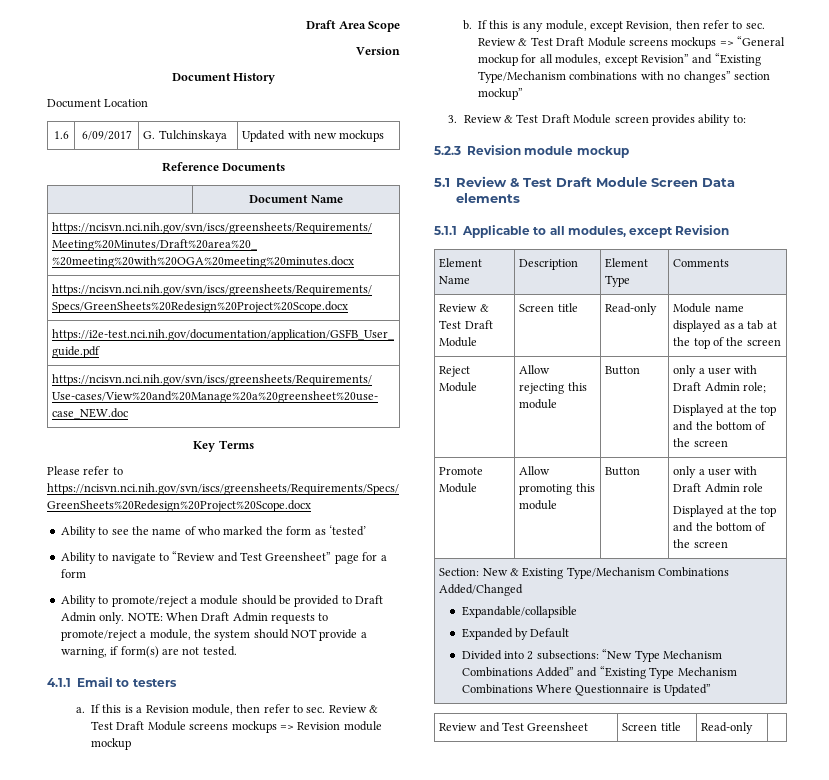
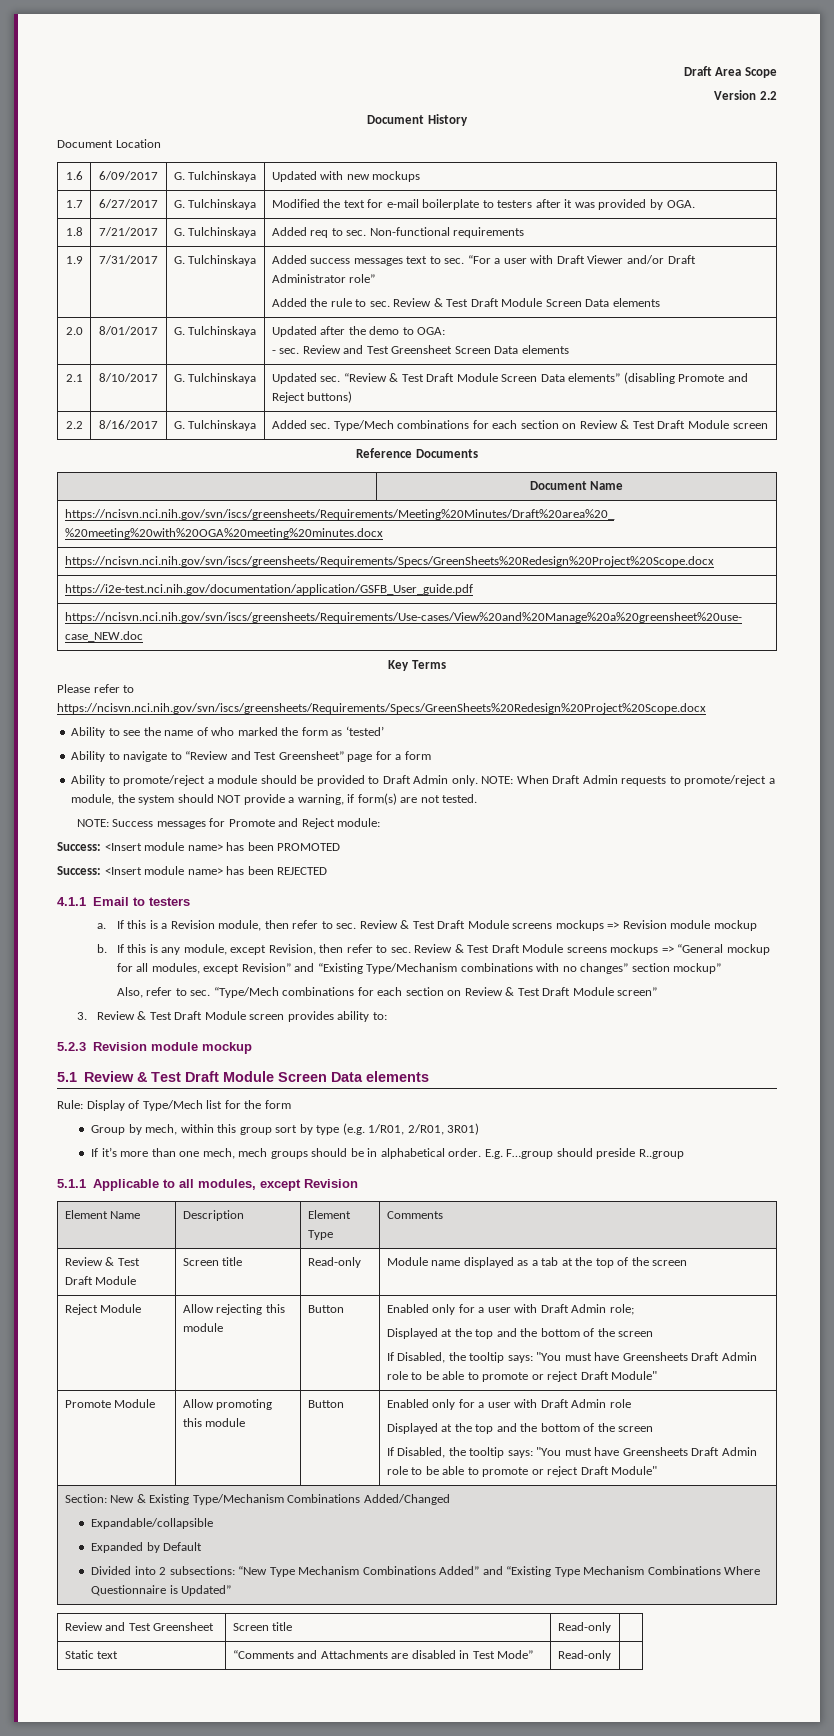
- Version
+ Version 2.2
+ 1.7 | 6/27/2017 | G. Tulchinskaya | Modified the text for e-mail boilerplate to testers after it was provided by OGA.
+ 1.8 | 7/21/2017 | G. Tulchinskaya | Added req to sec. Non-functional requirements
+ 1.9 | 7/31/2017 | G. Tulchinskaya | Added success messages text to sec. “For a user with Draft Viewer and/or Draft Administrator role”
+ Added the rule to sec. Review & Test Draft Module Screen Data elements
+ 2.0 | 8/01/2017 | G. Tulchinskaya | Updated after the demo to OGA:
+ - sec. Review and Test Greensheet Screen Data elements
+ 2.1 | 8/10/2017 | G. Tulchinskaya | Updated sec. “Review & Test Draft Module Screen Data elements” (disabling Promote and Reject buttons)
+ 2.2 | 8/16/2017 | G. Tulchinskaya | Added sec. Type/Mech combinations for each section on Review & Test Draft Module screen
+ NOTE: Success messages for Promote and Reject module:
+ Success: <Insert module name> has been PROMOTED
+ Success: <Insert module name> has been REJECTED
+ Also, refer to sec. “Type/Mech combinations for each section on Review & Test Draft Module screen”
+ Rule: Display of Type/Mech list for the form
+ Group by mech, within this group sort by type (e.g. 1/R01, 2/R01, 3R01)
+ If it’s more than one mech, mech groups should be in alphabetical order. E.g. F…group should preside R..group
- only a user with Draft Admin role;
+ Enabled only for a user with Draft Admin role;
  Displayed at the top and the bottom of the screen
+ If Disabled, the tooltip says: "You must have Greensheets Draft Admin role to be able to promote or reject Draft Module"
- only a user with Draft Admin role
+ Enabled only for a user with Draft Admin role
  Displayed at the top and the bottom of the screen
+ If Disabled, the tooltip says: "You must have Greensheets Draft Admin role to be able to promote or reject Draft Module"
+ Static text | “Comments and Attachments are disabled in Test Mode” | Read-only |

